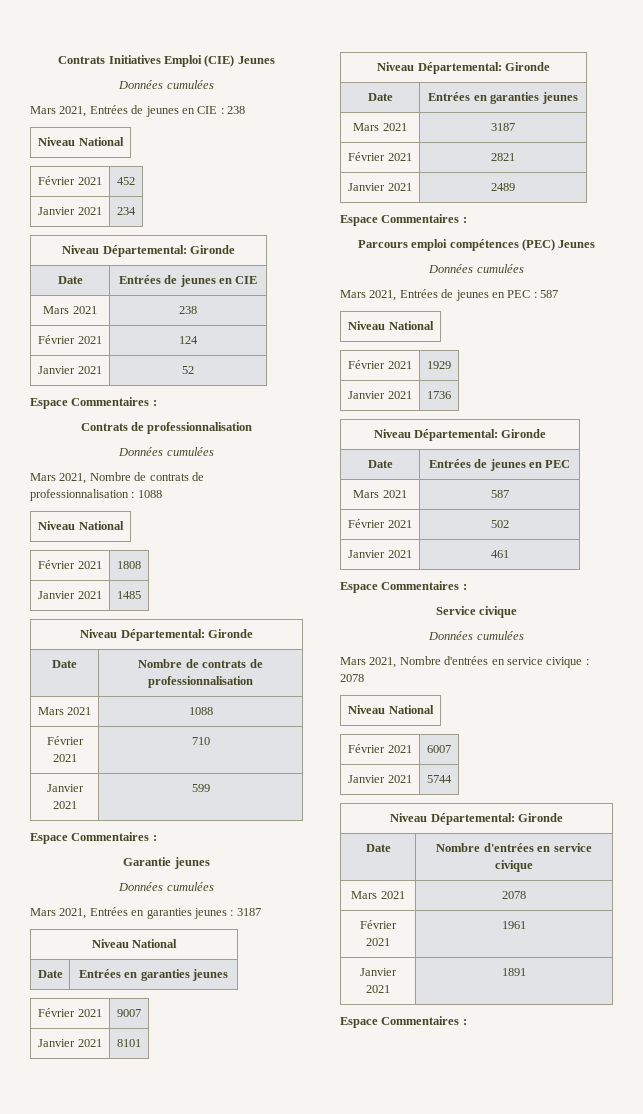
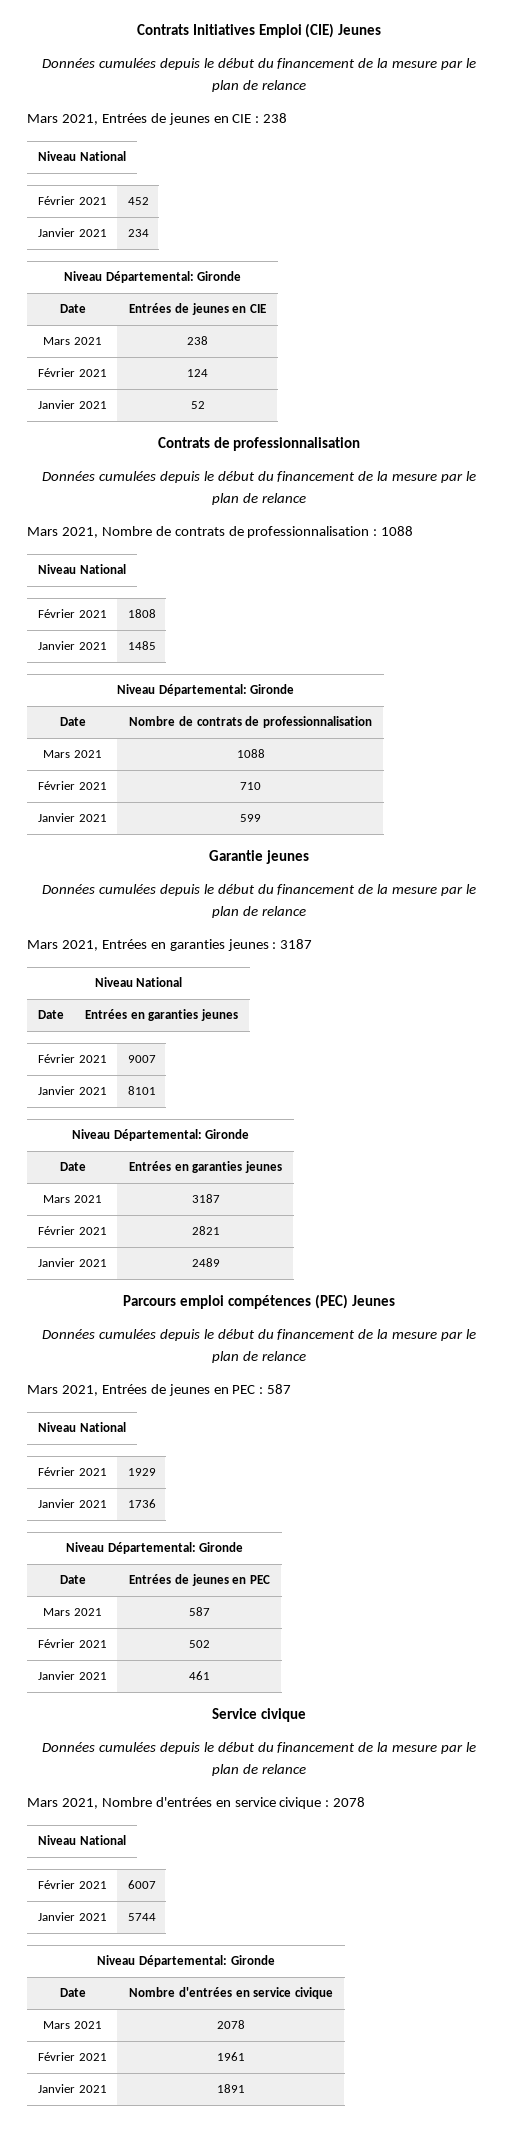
  Contrats Initiatives Emploi (CIE) Jeunes
- Données cumulées
+ Données cumulées depuis le début du financement de la mesure par le plan de relance
  Janvier 2021 | 52
- Espace Commentaires :
  Contrats de professionnalisation
- Données cumulées
+ Données cumulées depuis le début du financement de la mesure par le plan de relance
  Janvier 2021 | 599
- Espace Commentaires :
  Garantie jeunes
- Données cumulées
+ Données cumulées depuis le début du financement de la mesure par le plan de relance
  Janvier 2021 | 2489
- Espace Commentaires :
  Parcours emploi compétences (PEC) Jeunes
- Données cumulées
+ Données cumulées depuis le début du financement de la mesure par le plan de relance
  Janvier 2021 | 461
- Espace Commentaires :
  Service civique
- Données cumulées
+ Données cumulées depuis le début du financement de la mesure par le plan de relance
  Janvier 2021 | 1891
- Espace Commentaires :

